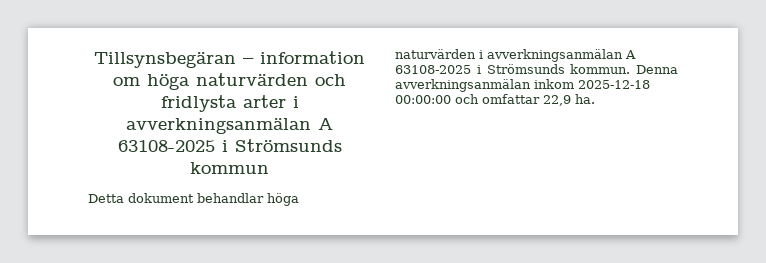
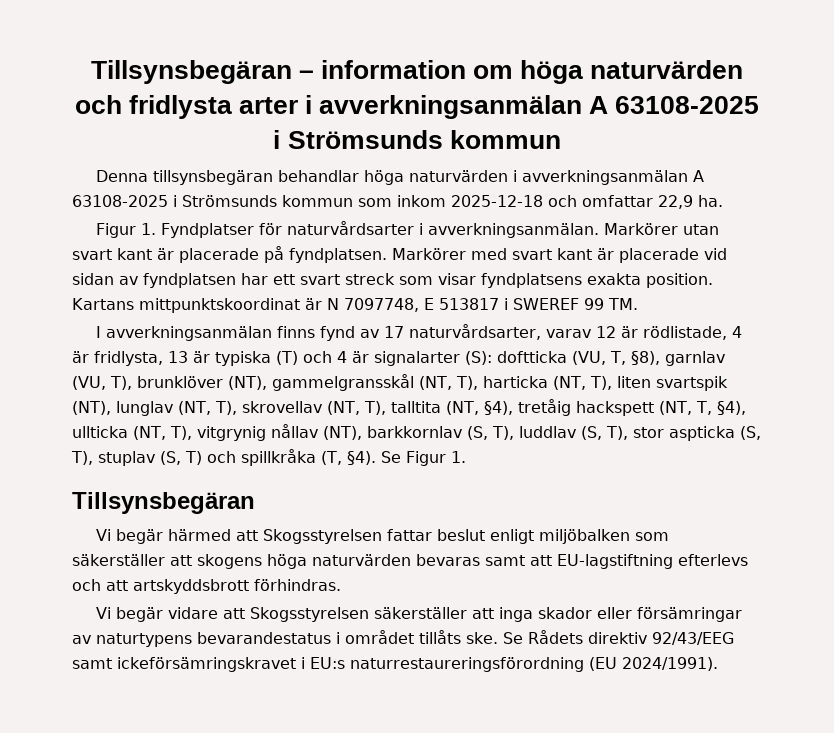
- Detta dokument behandlar höga naturvärden i avverkningsanmälan A 63108-2025 i Strömsunds kommun. Denna avverkningsanmälan inkom 2025-12-18 00:00:00 och omfattar 22,9 ha.
+ Denna tillsynsbegäran behandlar höga naturvärden i avverkningsanmälan A 63108-2025 i Strömsunds kommun som inkom 2025-12-18 och omfattar 22,9 ha.
+ Figur 1. Fyndplatser för naturvårdsarter i avverkningsanmälan. Markörer utan svart kant är placerade på fyndplatsen. Markörer med svart kant är placerade vid sidan av fyndplatsen har ett svart streck som visar fyndplatsens exakta position. Kartans mittpunktskoordinat är N 7097748, E 513817 i SWEREF 99 TM.
+ I avverkningsanmälan finns fynd av 17 naturvårdsarter, varav 12 är rödlistade, 4 är fridlysta, 13 är typiska (T) och 4 är signalarter (S): doftticka (VU, T, §8), garnlav (VU, T), brunklöver (NT), gammelgransskål (NT, T), harticka (NT, T), liten svartspik (NT), lunglav (NT, T), skrovellav (NT, T), talltita (NT, §4), tretåig hackspett (NT, T, §4), ullticka (NT, T), vitgrynig nållav (NT), barkkornlav (S, T), luddlav (S, T), stor aspticka (S, T), stuplav (S, T) och spillkråka (T, §4). Se Figur 1.
+ Tillsynsbegäran
+ Vi begär härmed att Skogsstyrelsen fattar beslut enligt miljöbalken som säkerställer att skogens höga naturvärden bevaras samt att EU-lagstiftning efterlevs och att artskyddsbrott förhindras.
+ Vi begär vidare att Skogsstyrelsen säkerställer att inga skador eller försämringar av naturtypens bevarandestatus i området tillåts ske. Se Rådets direktiv 92/43/EEG samt ickeförsämringskravet i EU:s naturrestaureringsförordning (EU 2024/1991).

